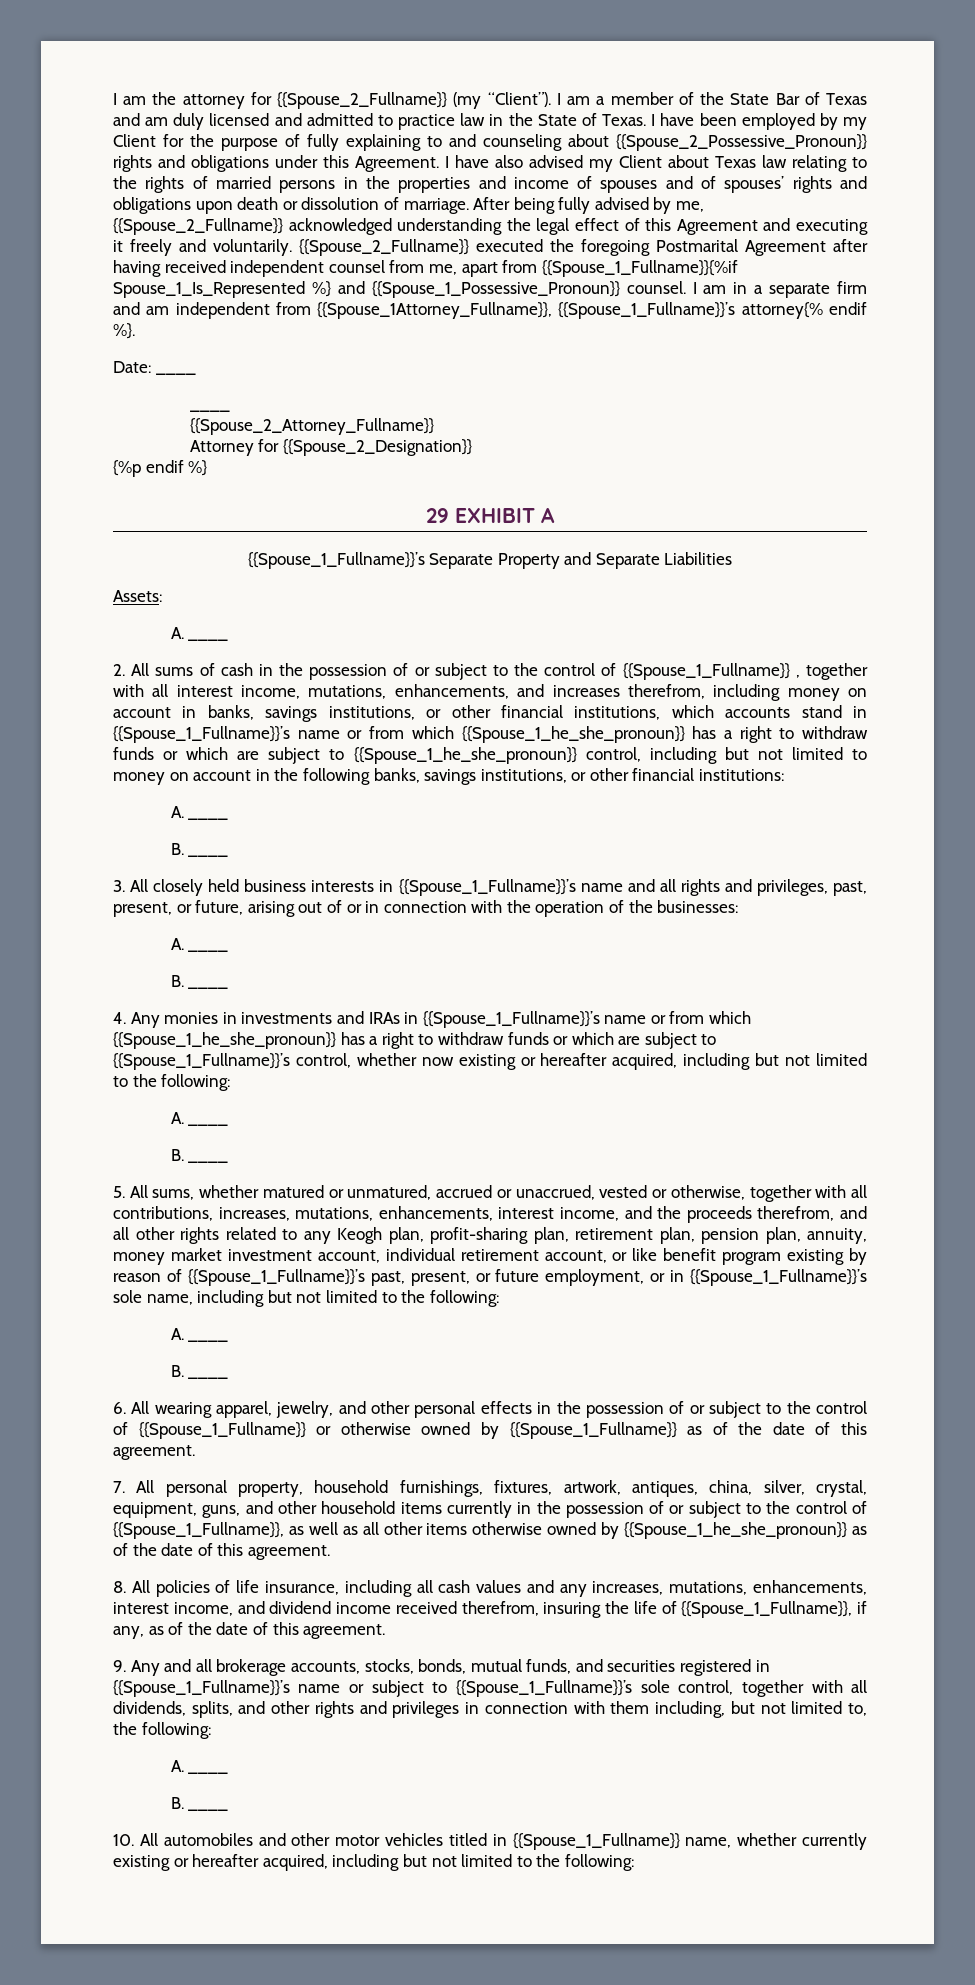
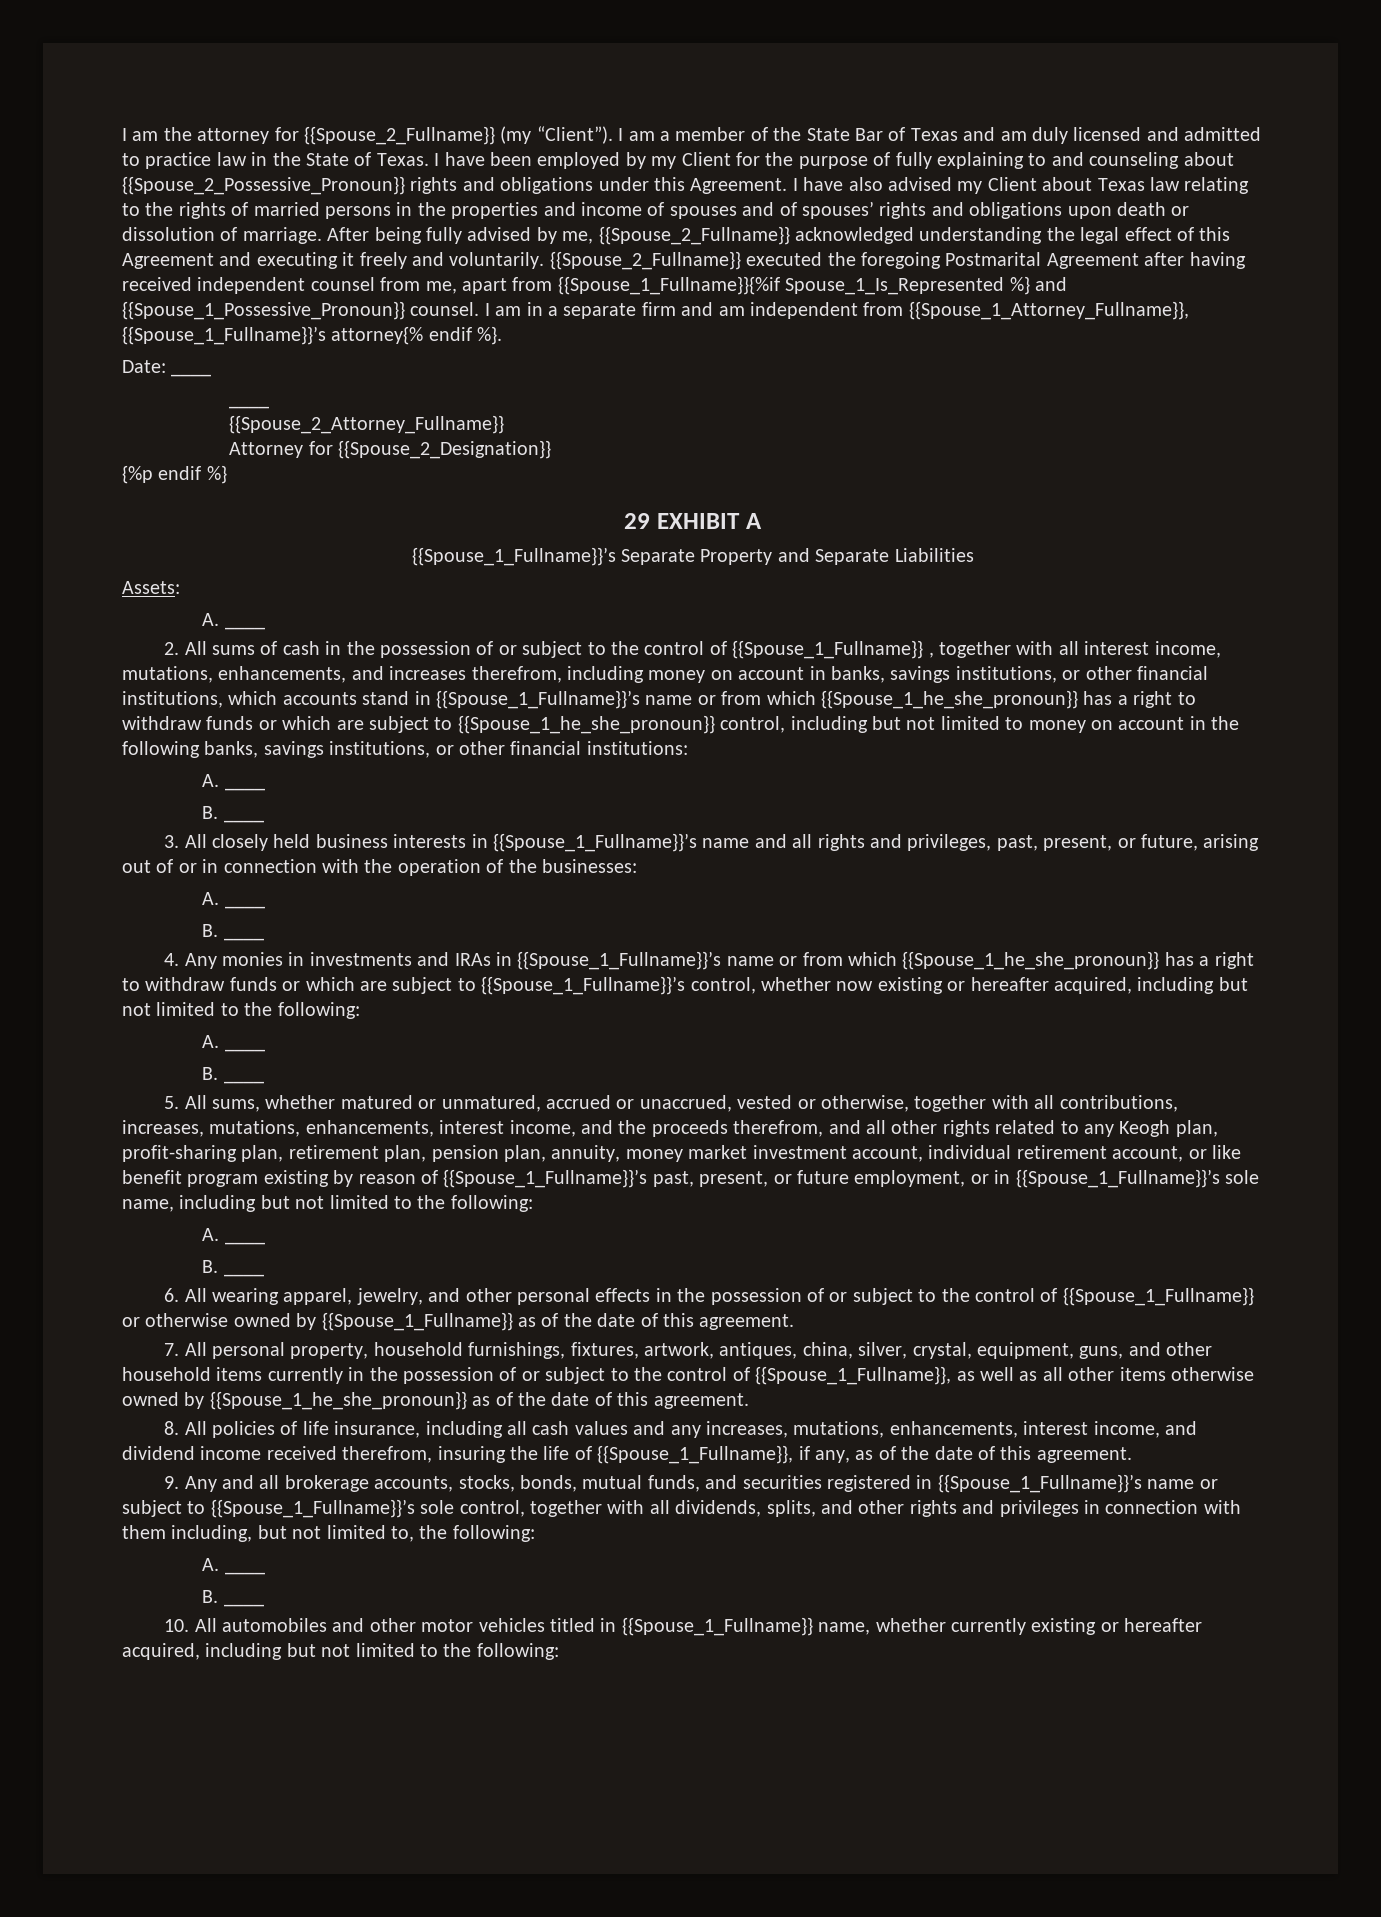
- I am in a separate firm and am independent from {{Spouse_1Attorney_Fullname}}, {{Spouse_1_Fullname}}’s attorney{% endif %}.
+ I am in a separate firm and am independent from {{Spouse_1_Attorney_Fullname}}, {{Spouse_1_Fullname}}’s attorney{% endif %}.

